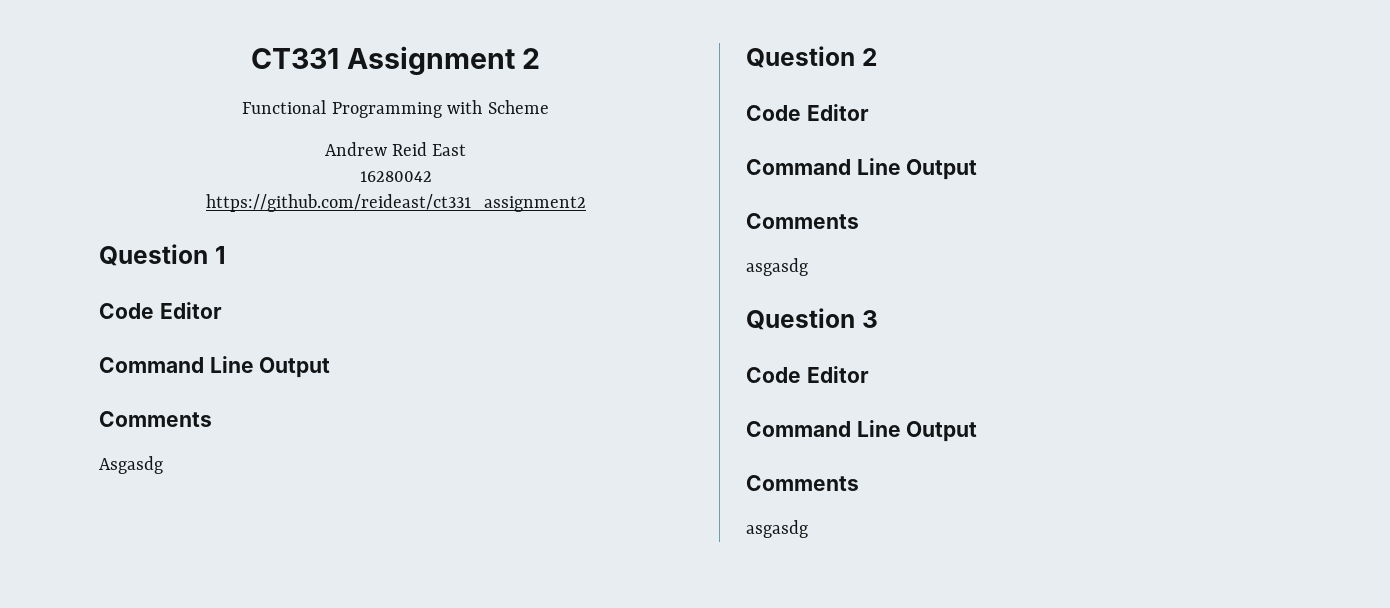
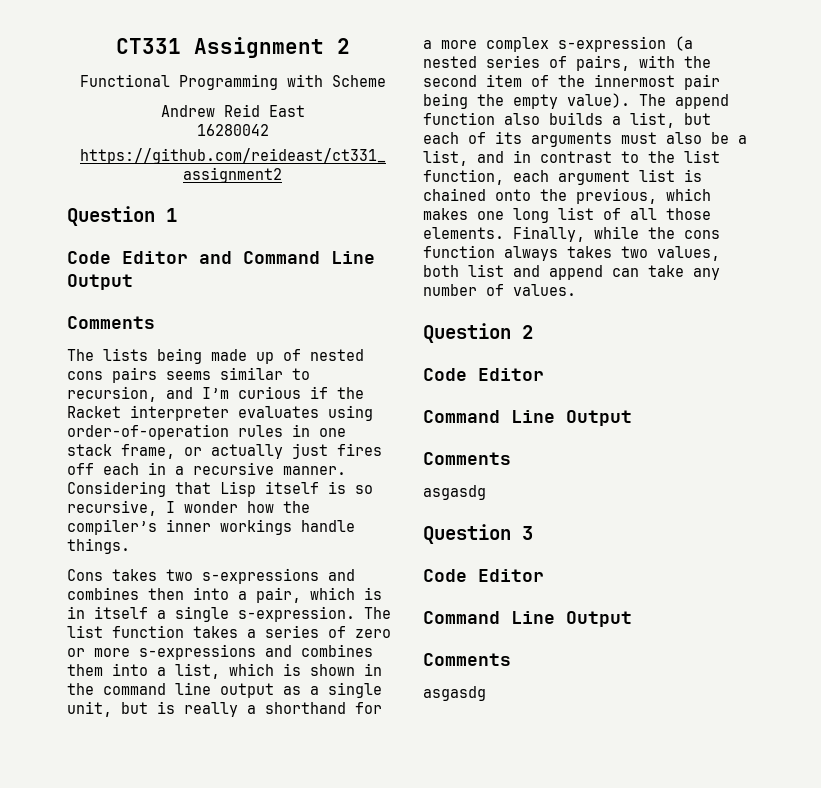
  Question 1
- Code Editor
- Command Line Output
+ Code Editor and Command Line Output
  Comments
- Asgasdg
+ The lists being made up of nested cons pairs seems similar to recursion, and I’m curious if the Racket interpreter evaluates using order-of-operation rules in one stack frame, or actually just fires off each in a recursive manner. Considering that Lisp itself is so recursive, I wonder how the compiler’s inner workings handle things.
+ Cons takes two s-expressions and combines then into a pair, which is in itself a single s-expression. The list function takes a series of zero or more s-expressions and combines them into a list, which is shown in the command line output as a single unit, but is really a shorthand for a more complex s-expression (a nested series of pairs, with the second item of the innermost pair being the empty value). The append function also builds a list, but each of its arguments must also be a list, and in contrast to the list function, each argument list is chained onto the previous, which makes one long list of all those elements. Finally, while the cons function always takes two values, both list and append can take any number of values.

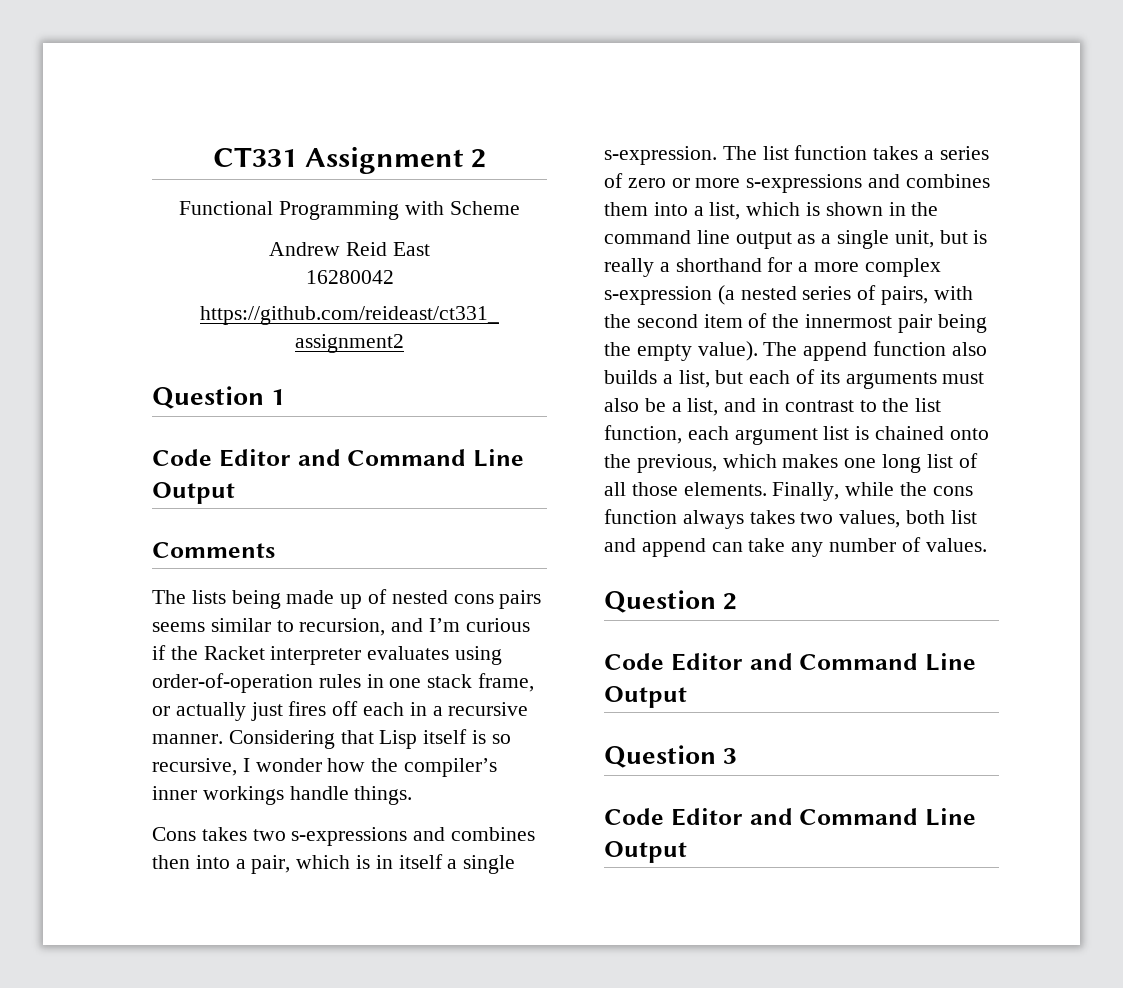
  Question 2
- Code Editor
- Command Line Output
- Comments
- asgasdg
+ Code Editor and Command Line Output
  Question 3
- Code Editor
- Command Line Output
- Comments
- asgasdg
+ Code Editor and Command Line Output

